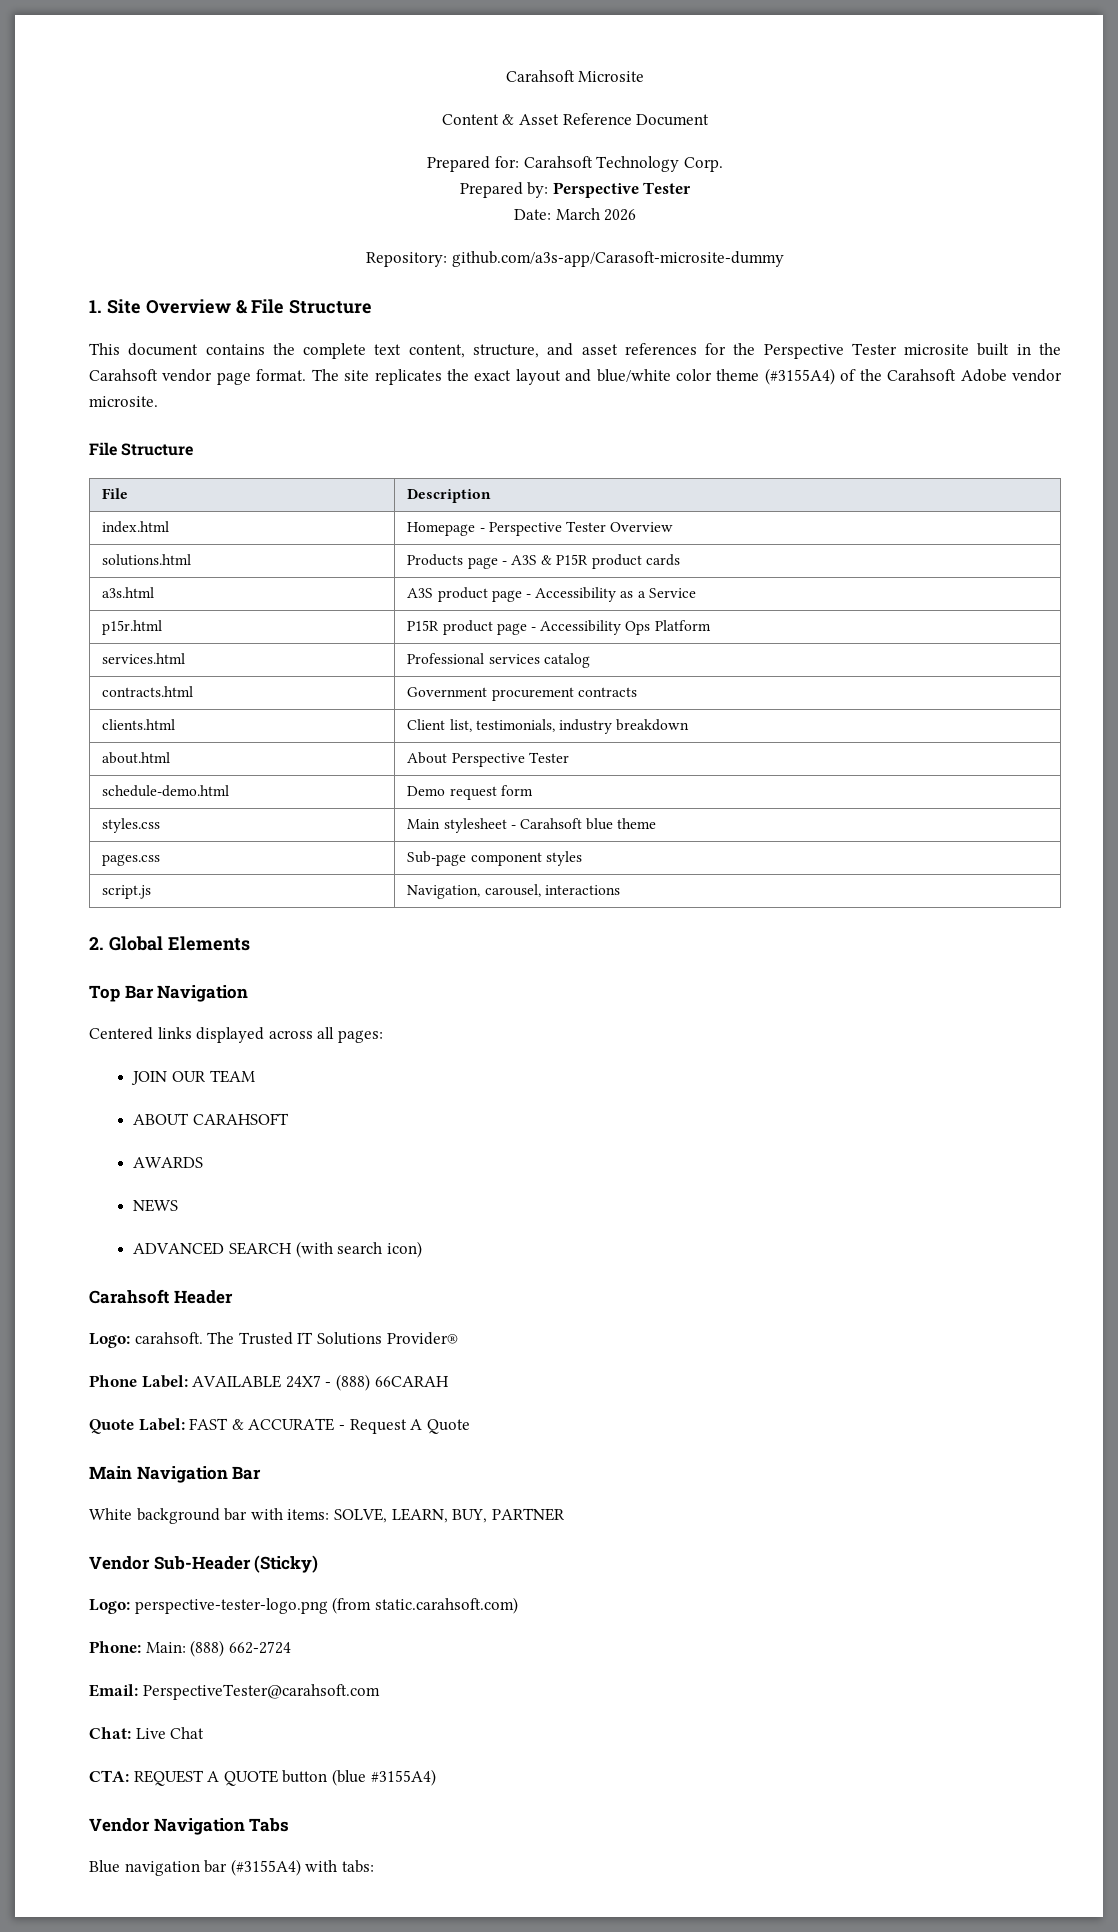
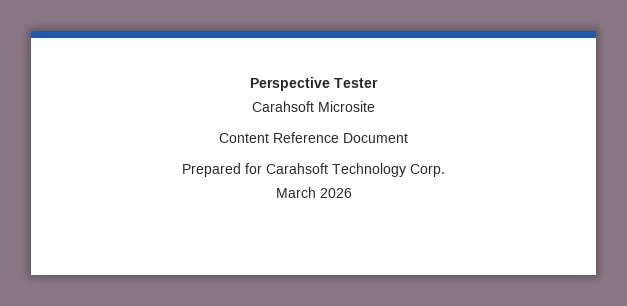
+ Perspective Tester
- Content & Asset Reference Document
+ Content Reference Document
- Prepared for: Carahsoft Technology Corp.
+ Prepared for Carahsoft Technology Corp.
- Prepared by: Perspective Tester
- Date: March 2026
- Repository: github.com/a3s-app/Carasoft-microsite-dummy
- 1. Site Overview & File Structure
- This document contains the complete text content, structure, and asset references for the Perspective Tester microsite built in the Carahsoft vendor page format. The site replicates the exact layout and blue/white color theme (#3155A4) of the Carahsoft Adobe vendor microsite.
- File Structure
- File | Description
- index.html | Homepage - Perspective Tester Overview
- solutions.html | Products page - A3S & P15R product cards
- a3s.html | A3S product page - Accessibility as a Service
- p15r.html | P15R product page - Accessibility Ops Platform
- services.html | Professional services catalog
- contracts.html | Government procurement contracts
- clients.html | Client list, testimonials, industry breakdown
- about.html | About Perspective Tester
- schedule-demo.html | Demo request form
- styles.css | Main stylesheet - Carahsoft blue theme
- pages.css | Sub-page component styles
- script.js | Navigation, carousel, interactions
- 2. Global Elements
- Top Bar Navigation
- Centered links displayed across all pages:
- JOIN OUR TEAM
- ABOUT CARAHSOFT
- AWARDS
- NEWS
- ADVANCED SEARCH (with search icon)
- Carahsoft Header
- Logo: carahsoft. The Trusted IT Solutions Provider®
- Phone Label: AVAILABLE 24X7 - (888) 66CARAH
- Quote Label: FAST & ACCURATE - Request A Quote
- Main Navigation Bar
- White background bar with items: SOLVE, LEARN, BUY, PARTNER
- Vendor Sub-Header (Sticky)
- Logo: perspective-tester-logo.png (from static.carahsoft.com)
- Phone: Main: (888) 662-2724
- Email: PerspectiveTester@carahsoft.com
- Chat: Live Chat
- CTA: REQUEST A QUOTE button (blue #3155A4)
- Vendor Navigation Tabs
- Blue navigation bar (#3155A4) with tabs:
+ March 2026

